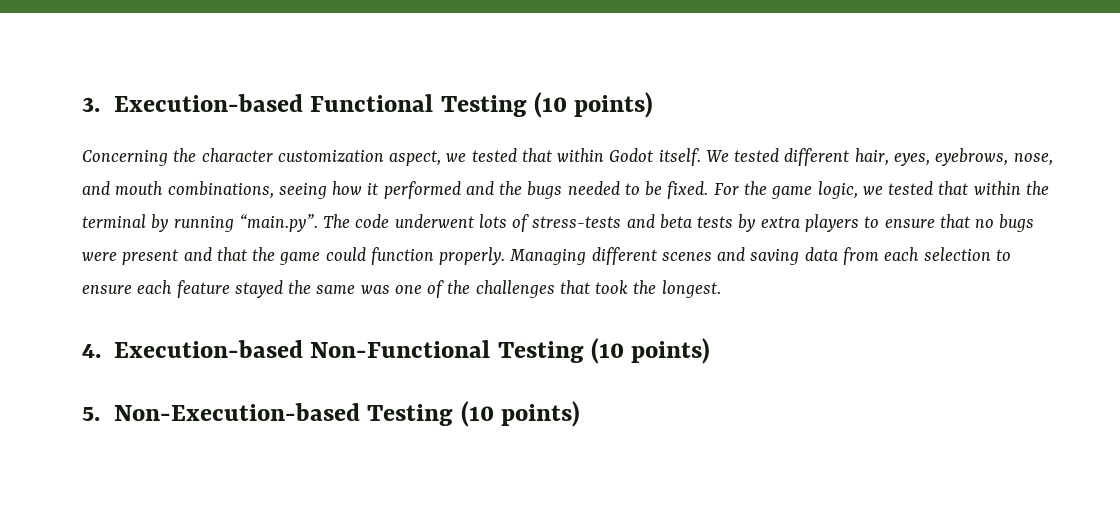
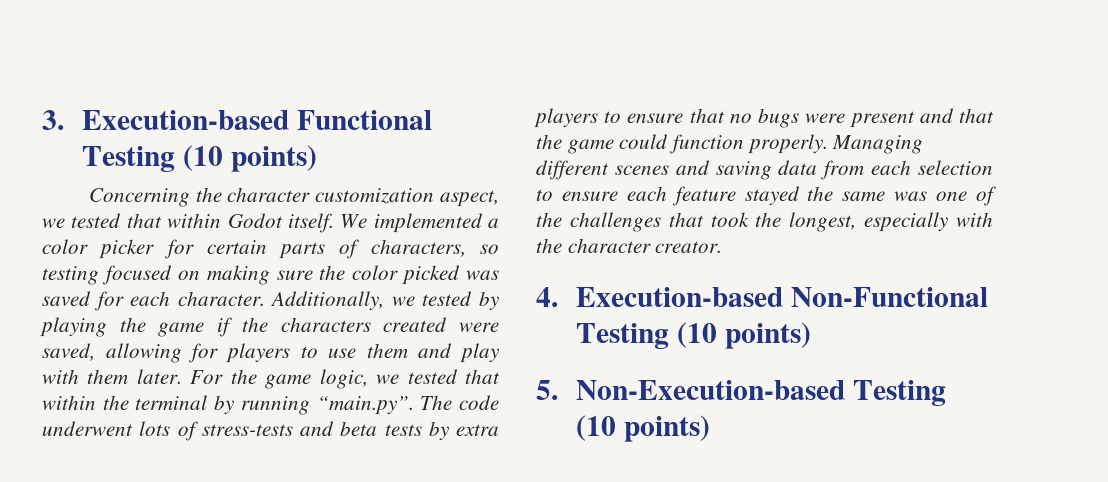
- We tested different hair, eyes, eyebrows, nose, and mouth combinations, seeing how it performed and the bugs needed to be fixed.
+ We implemented a color picker for certain parts of characters, so testing focused on making sure the color picked was saved for each character. Additionally, we tested by playing the game if the characters created were saved, allowing for players to use them and play with them later.
- Managing different scenes and saving data from each selection to ensure each feature stayed the same was one of the challenges that took the longest.
+ Managing different scenes and saving data from each selection to ensure each feature stayed the same was one of the challenges that took the longest, especially with the character creator.

